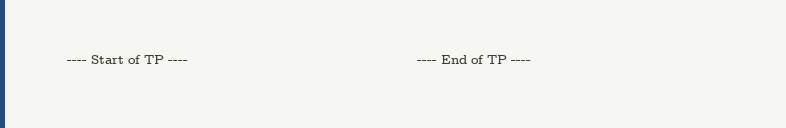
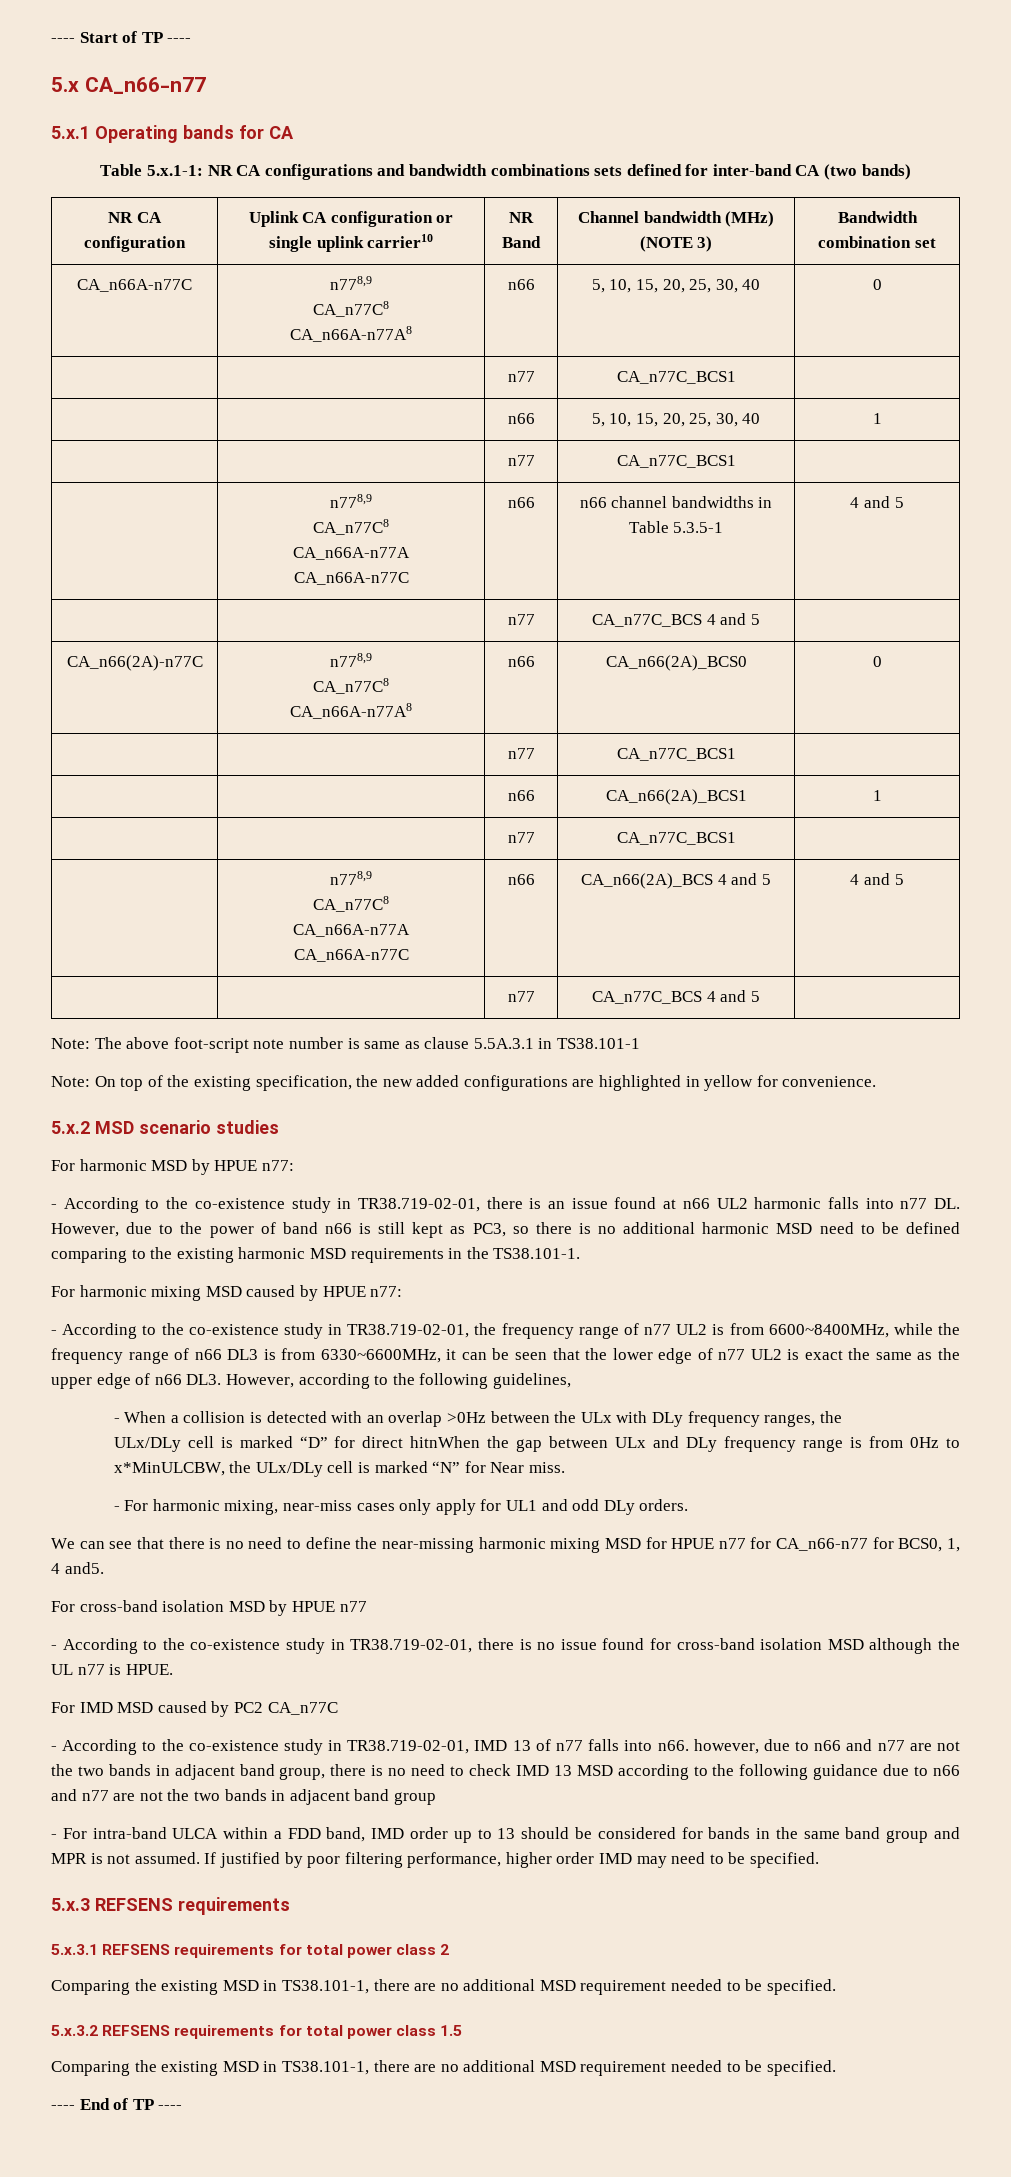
+ 5.x CA_n66-n77
+ 5.x.1 Operating bands for CA
+ Table 5.x.1-1: NR CA configurations and bandwidth combinations sets defined for inter-band CA (two bands)
+ NR CA configuration | Uplink CA configuration or single uplink carrier10 | NR Band | Channel bandwidth (MHz) (NOTE 3) | Bandwidth combination set
+ CA_n66A-n77C | n778,9
+ CA_n77C8
+ CA_n66A-n77A8 | n66 | 5, 10, 15, 20, 25, 30, 40 | 0
+ | | n77 | CA_n77C_BCS1 |
+ | | n66 | 5, 10, 15, 20, 25, 30, 40 | 1
+ | | n77 | CA_n77C_BCS1 |
+ | n778,9
+ CA_n77C8
+ CA_n66A-n77A
+ CA_n66A-n77C | n66 | n66 channel bandwidths in Table 5.3.5-1 | 4 and 5
+ | | n77 | CA_n77C_BCS 4 and 5 |
+ CA_n66(2A)-n77C | n778,9
+ CA_n77C8
+ CA_n66A-n77A8 | n66 | CA_n66(2A)_BCS0 | 0
+ | | n77 | CA_n77C_BCS1 |
+ | | n66 | CA_n66(2A)_BCS1 | 1
+ | | n77 | CA_n77C_BCS1 |
+ | n778,9
+ CA_n77C8
+ CA_n66A-n77A
+ CA_n66A-n77C | n66 | CA_n66(2A)_BCS 4 and 5 | 4 and 5
+ | | n77 | CA_n77C_BCS 4 and 5 |
+ Note: The above foot-script note number is same as clause 5.5A.3.1 in TS38.101-1
+ Note: On top of the existing specification, the new added configurations are highlighted in yellow for convenience.
+ 5.x.2 MSD scenario studies
+ For harmonic MSD by HPUE n77:
+ - According to the co-existence study in TR38.719-02-01, there is an issue found at n66 UL2 harmonic falls into n77 DL. However, due to the power of band n66 is still kept as PC3, so there is no additional harmonic MSD need to be defined comparing to the existing harmonic MSD requirements in the TS38.101-1.
+ For harmonic mixing MSD caused by HPUE n77:
+ - According to the co-existence study in TR38.719-02-01, the frequency range of n77 UL2 is from 6600~8400MHz, while the frequency range of n66 DL3 is from 6330~6600MHz, it can be seen that the lower edge of n77 UL2 is exact the same as the upper edge of n66 DL3. However, according to the following guidelines,
+ - When a collision is detected with an overlap >0Hz between the ULx with DLy frequency ranges, the
+ ULx/DLy cell is marked “D” for direct hitnWhen the gap between ULx and DLy frequency range is from 0Hz to x*MinULCBW, the ULx/DLy cell is marked “N” for Near miss.
+ - For harmonic mixing, near-miss cases only apply for UL1 and odd DLy orders.
+ We can see that there is no need to define the near-missing harmonic mixing MSD for HPUE n77 for CA_n66-n77 for BCS0, 1, 4 and5.
+ For cross-band isolation MSD by HPUE n77
+ - According to the co-existence study in TR38.719-02-01, there is no issue found for cross-band isolation MSD although the UL n77 is HPUE.
+ For IMD MSD caused by PC2 CA_n77C
+ - According to the co-existence study in TR38.719-02-01, IMD 13 of n77 falls into n66. however, due to n66 and n77 are not the two bands in adjacent band group, there is no need to check IMD 13 MSD according to the following guidance due to n66 and n77 are not the two bands in adjacent band group
+ - For intra-band ULCA within a FDD band, IMD order up to 13 should be considered for bands in the same band group and MPR is not assumed. If justified by poor filtering performance, higher order IMD may need to be specified.
+ 5.x.3 REFSENS requirements
+ 5.x.3.1 REFSENS requirements for total power class 2
+ Comparing the existing MSD in TS38.101-1, there are no additional MSD requirement needed to be specified.
+ 5.x.3.2 REFSENS requirements for total power class 1.5
+ Comparing the existing MSD in TS38.101-1, there are no additional MSD requirement needed to be specified.

